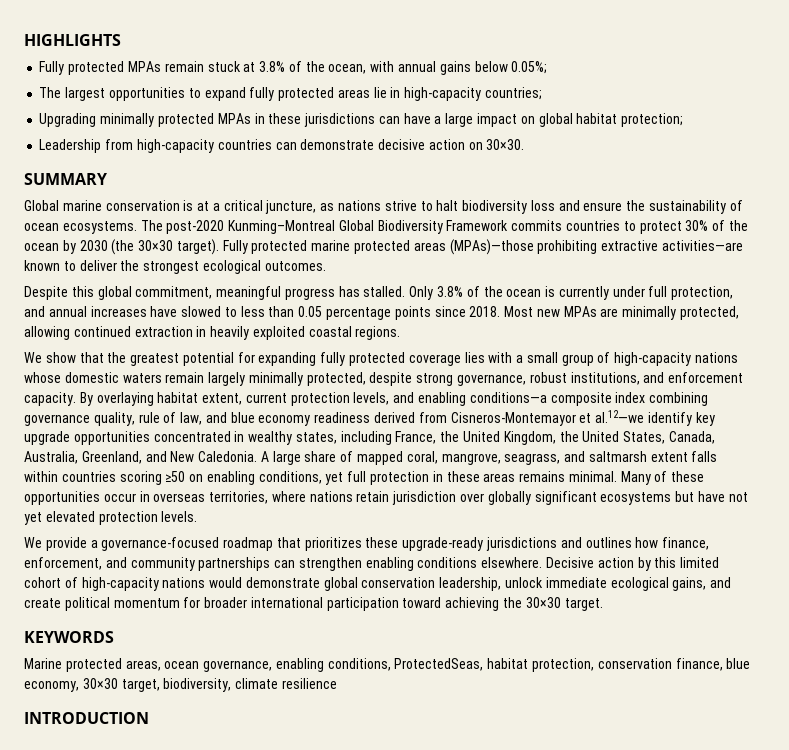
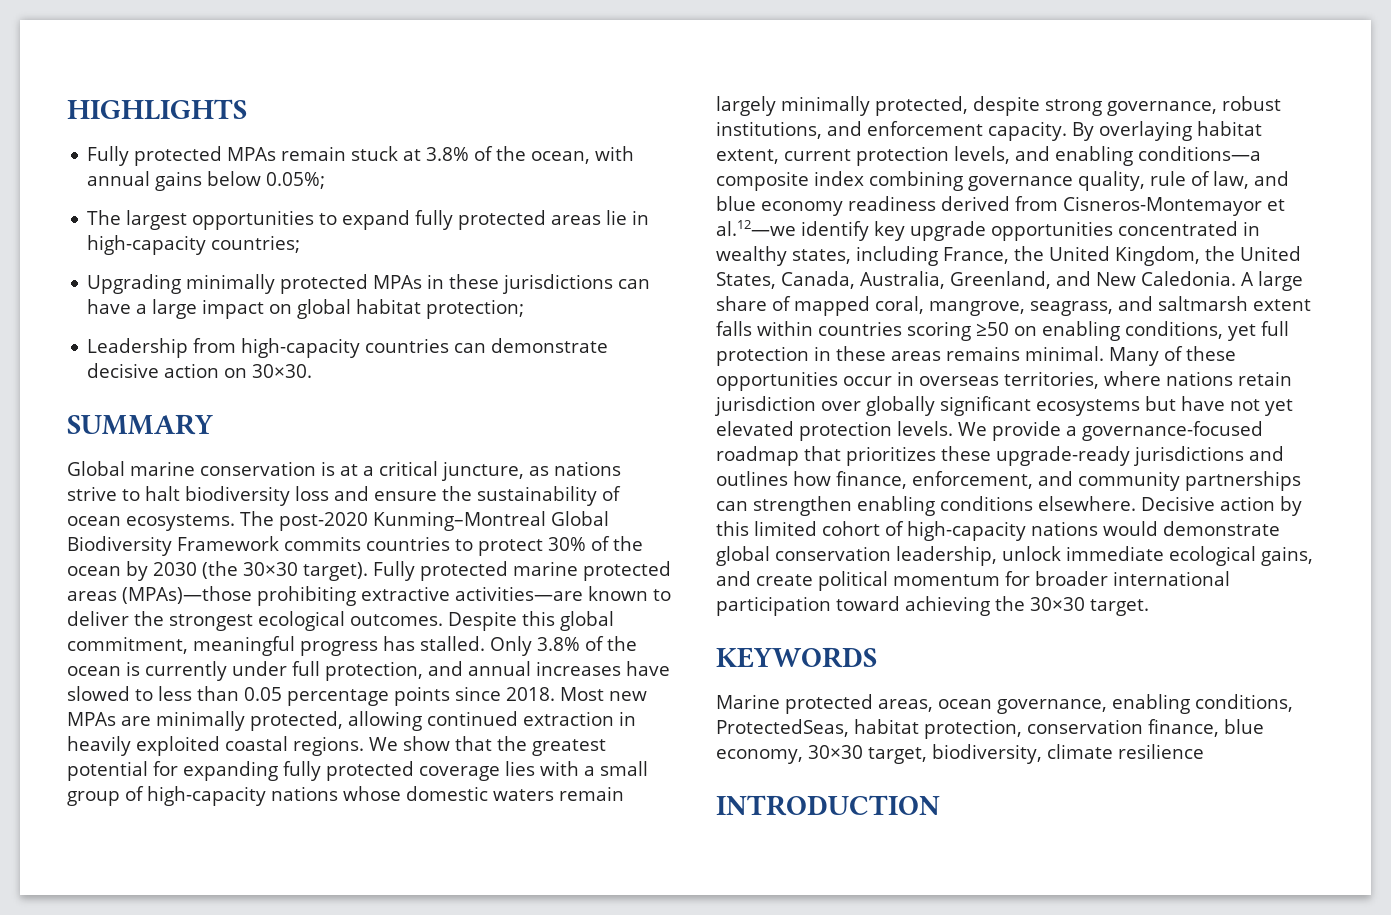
- Fully protected marine protected areas (MPAs)—those prohibiting extractive activities—are known to deliver the strongest ecological outcomes.
- Despite this global commitment, meaningful progress has stalled.
+ Fully protected marine protected areas (MPAs)—those prohibiting extractive activities—are known to deliver the strongest ecological outcomes. Despite this global commitment, meaningful progress has stalled.
- Most new MPAs are minimally protected, allowing continued extraction in heavily exploited coastal regions.
- We show that the greatest potential for expanding fully protected coverage lies with a small group of high-capacity nations whose domestic waters remain largely minimally protected, despite strong governance, robust institutions, and enforcement capacity.
+ Most new MPAs are minimally protected, allowing continued extraction in heavily exploited coastal regions. We show that the greatest potential for expanding fully protected coverage lies with a small group of high-capacity nations whose domestic waters remain largely minimally protected, despite strong governance, robust institutions, and enforcement capacity.
- Many of these opportunities occur in overseas territories, where nations retain jurisdiction over globally significant ecosystems but have not yet elevated protection levels.
- We provide a governance-focused roadmap that prioritizes these upgrade-ready jurisdictions and outlines how finance, enforcement, and community partnerships can strengthen enabling conditions elsewhere.
+ Many of these opportunities occur in overseas territories, where nations retain jurisdiction over globally significant ecosystems but have not yet elevated protection levels. We provide a governance-focused roadmap that prioritizes these upgrade-ready jurisdictions and outlines how finance, enforcement, and community partnerships can strengthen enabling conditions elsewhere.

